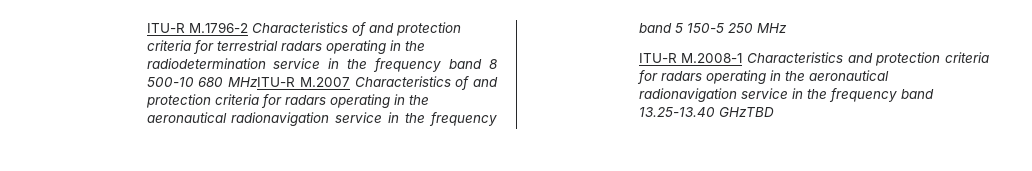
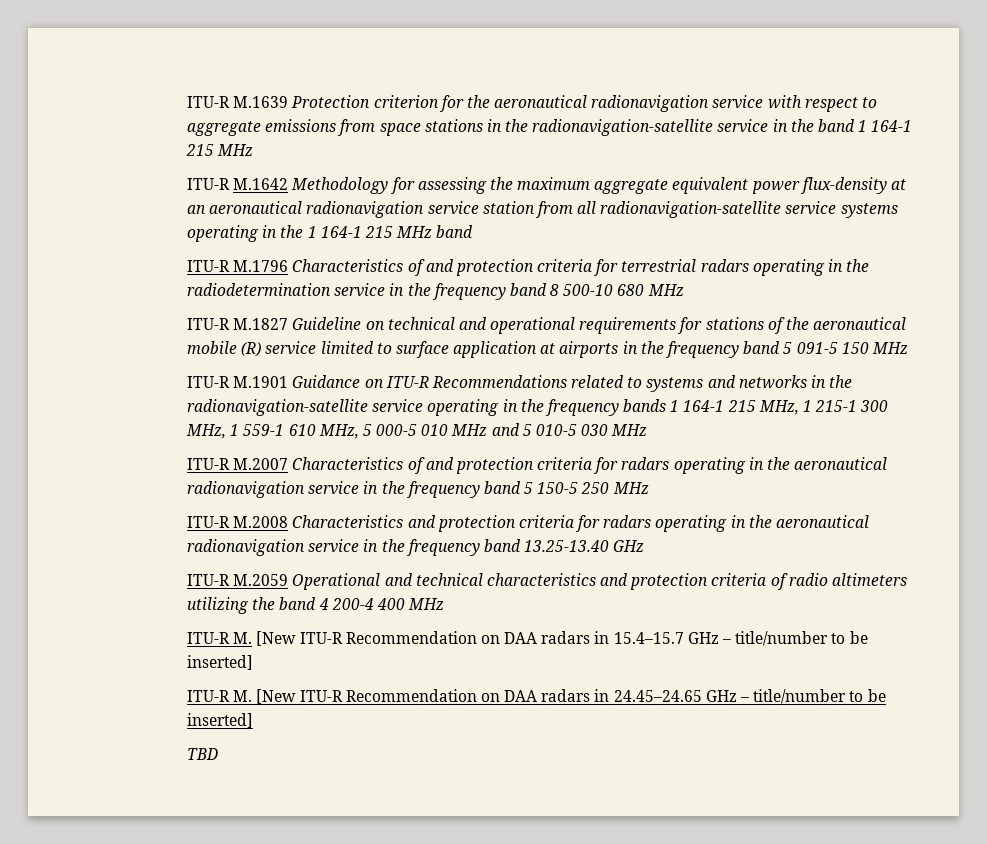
- ITU-R M.1796-2 Characteristics of and protection criteria for terrestrial radars operating in the radiodetermination service in the frequency band 8 500-10 680 MHzITU-R M.2007 Characteristics of and protection criteria for radars operating in the aeronautical radionavigation service in the frequency band 5 150-5 250 MHz
+ ITU-R M.1639 Protection criterion for the aeronautical radionavigation service with respect to aggregate emissions from space stations in the radionavigation-satellite service in the band 1 164-1 215 MHz
+ ITU-R M.1642 Methodology for assessing the maximum aggregate equivalent power flux-density at an aeronautical radionavigation service station from all radionavigation-satellite service systems operating in the 1 164-1 215 MHz band
+ ITU-R M.1796 Characteristics of and protection criteria for terrestrial radars operating in the radiodetermination service in the frequency band 8 500-10 680 MHz
+ ITU-R M.1827 Guideline on technical and operational requirements for stations of the aeronautical mobile (R) service limited to surface application at airports in the frequency band 5 091-5 150 MHz
+ ITU-R M.1901 Guidance on ITU-R Recommendations related to systems and networks in the radionavigation-satellite service operating in the frequency bands 1 164-1 215 MHz, 1 215-1 300 MHz, 1 559-1 610 MHz, 5 000-5 010 MHz and 5 010-5 030 MHz
+ ITU-R M.2007 Characteristics of and protection criteria for radars operating in the aeronautical radionavigation service in the frequency band 5 150-5 250 MHz
- ITU-R M.2008-1 Characteristics and protection criteria for radars operating in the aeronautical radionavigation service in the frequency band 13.25-13.40 GHzTBD
+ ITU-R M.2008 Characteristics and protection criteria for radars operating in the aeronautical radionavigation service in the frequency band 13.25-13.40 GHz
+ ITU-R M.2059 Operational and technical characteristics and protection criteria of radio altimeters utilizing the band 4 200-4 400 MHz
+ ITU-R M. [New ITU-R Recommendation on DAA radars in 15.4–15.7 GHz – title/number to be inserted]
+ ITU-R M. [New ITU-R Recommendation on DAA radars in 24.45–24.65 GHz – title/number to be inserted]
+ TBD

